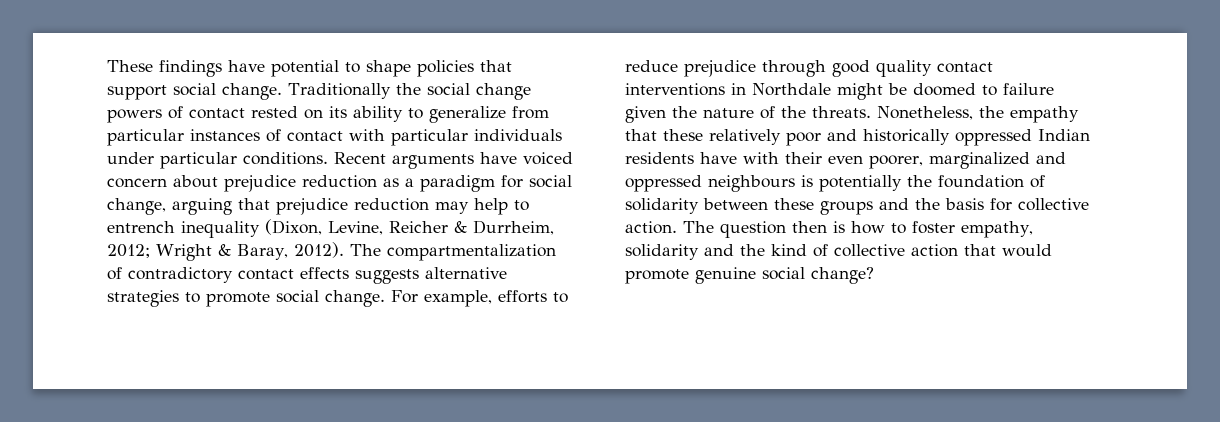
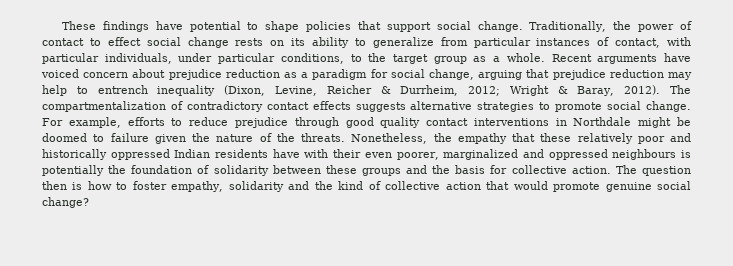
- Traditionally the social change powers of contact rested on its ability to generalize from particular instances of contact with particular individuals under particular conditions.
+ Traditionally, the power of contact to effect social change rests on its ability to generalize from particular instances of contact, with particular individuals, under particular conditions, to the target group as a whole.

